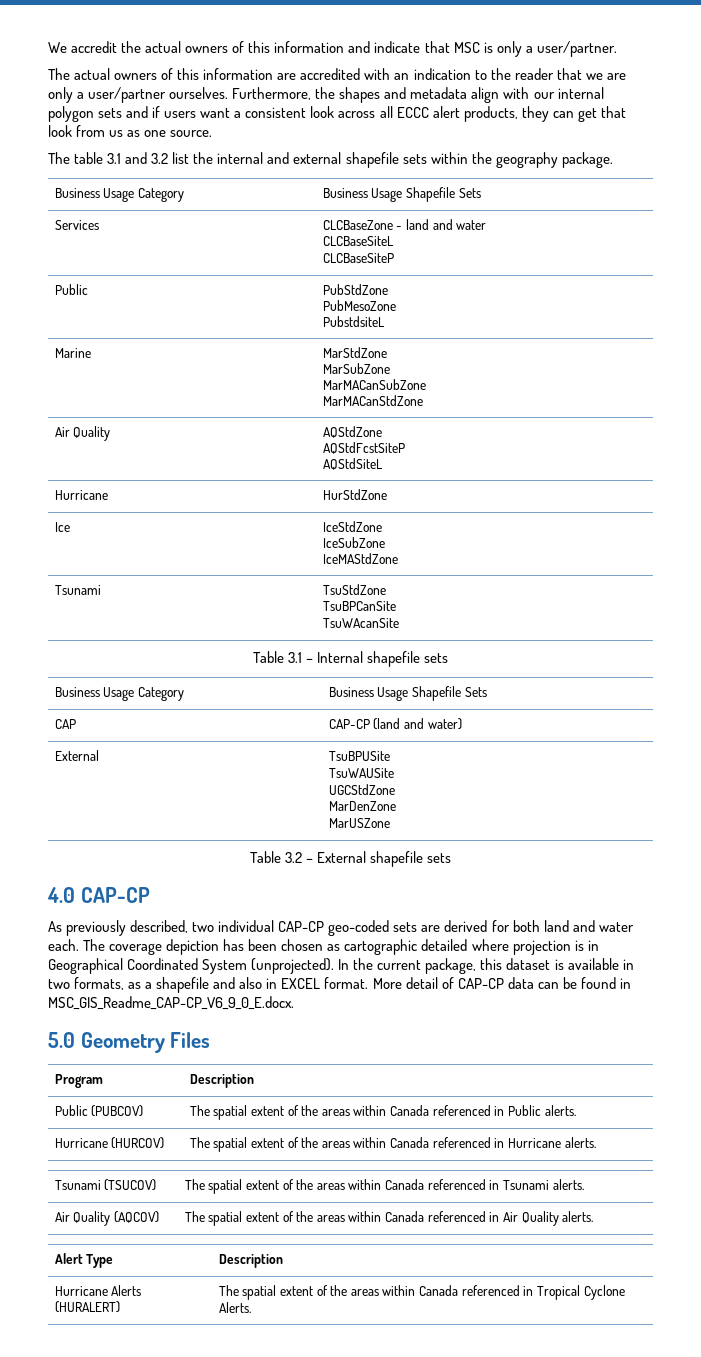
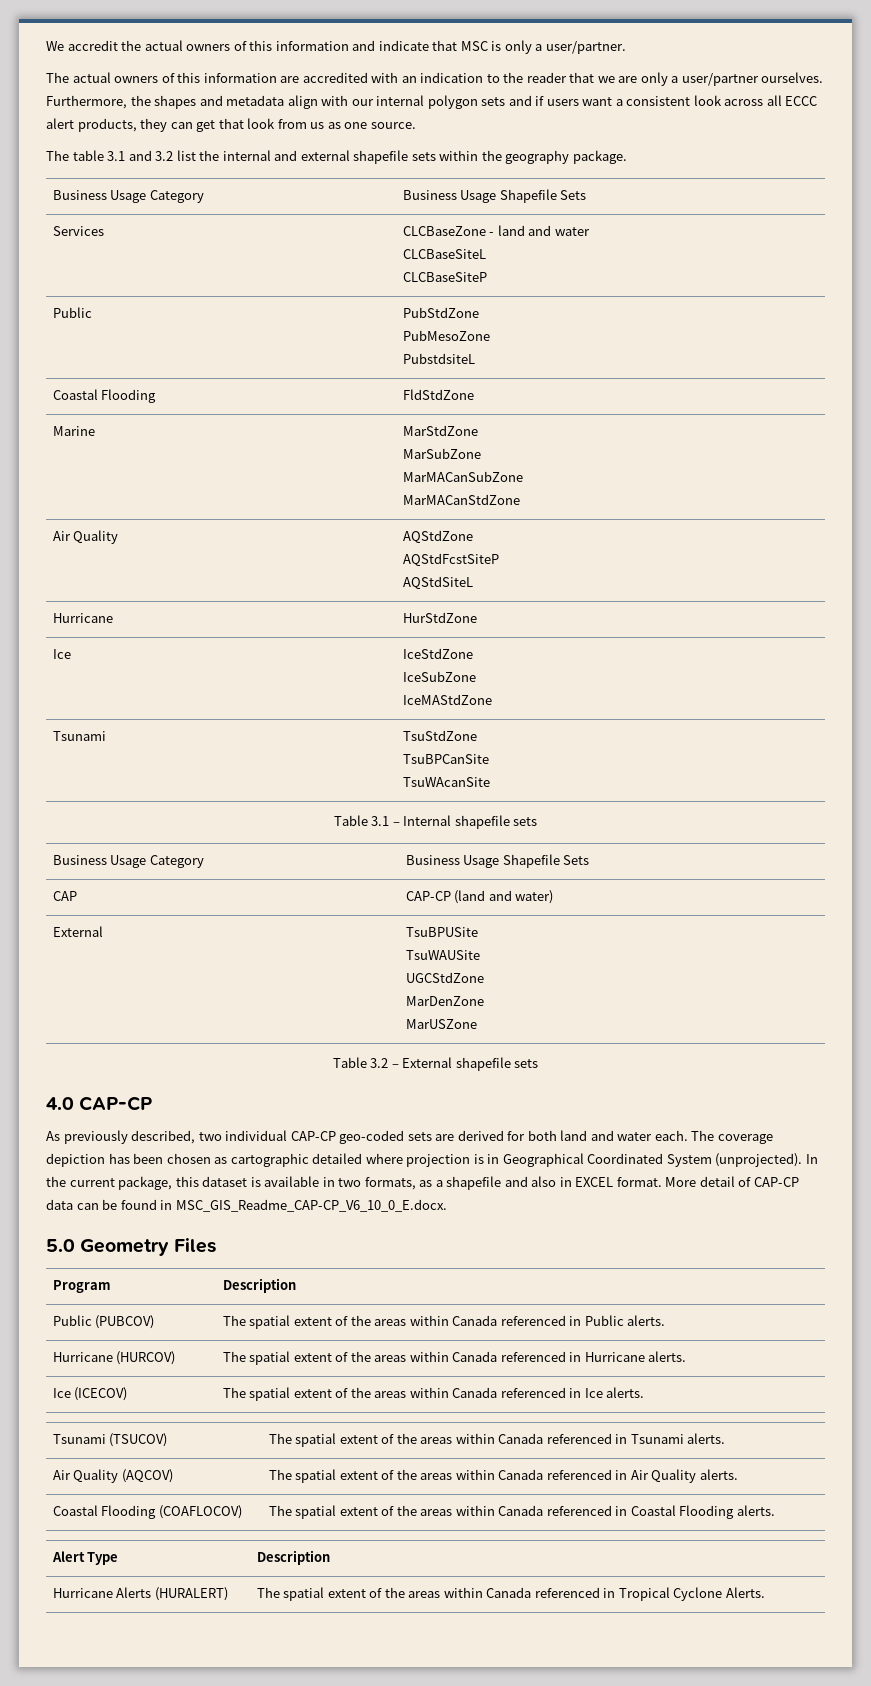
+ Coastal Flooding | FldStdZone
- More detail of CAP-CP data can be found in MSC_GIS_Readme_CAP-CP_V6_9_0_E.docx.
+ More detail of CAP-CP data can be found in MSC_GIS_Readme_CAP-CP_V6_10_0_E.docx.
+ Ice (ICECOV) | The spatial extent of the areas within Canada referenced in Ice alerts.
+ Coastal Flooding (COAFLOCOV) | The spatial extent of the areas within Canada referenced in Coastal Flooding alerts.

